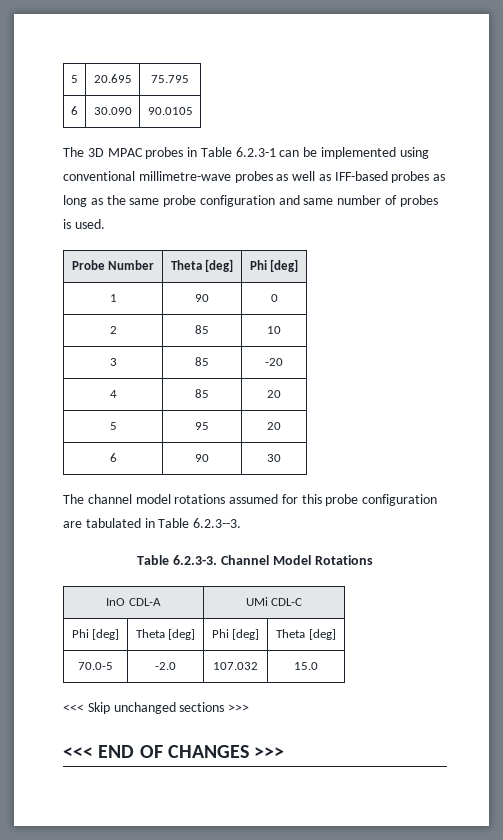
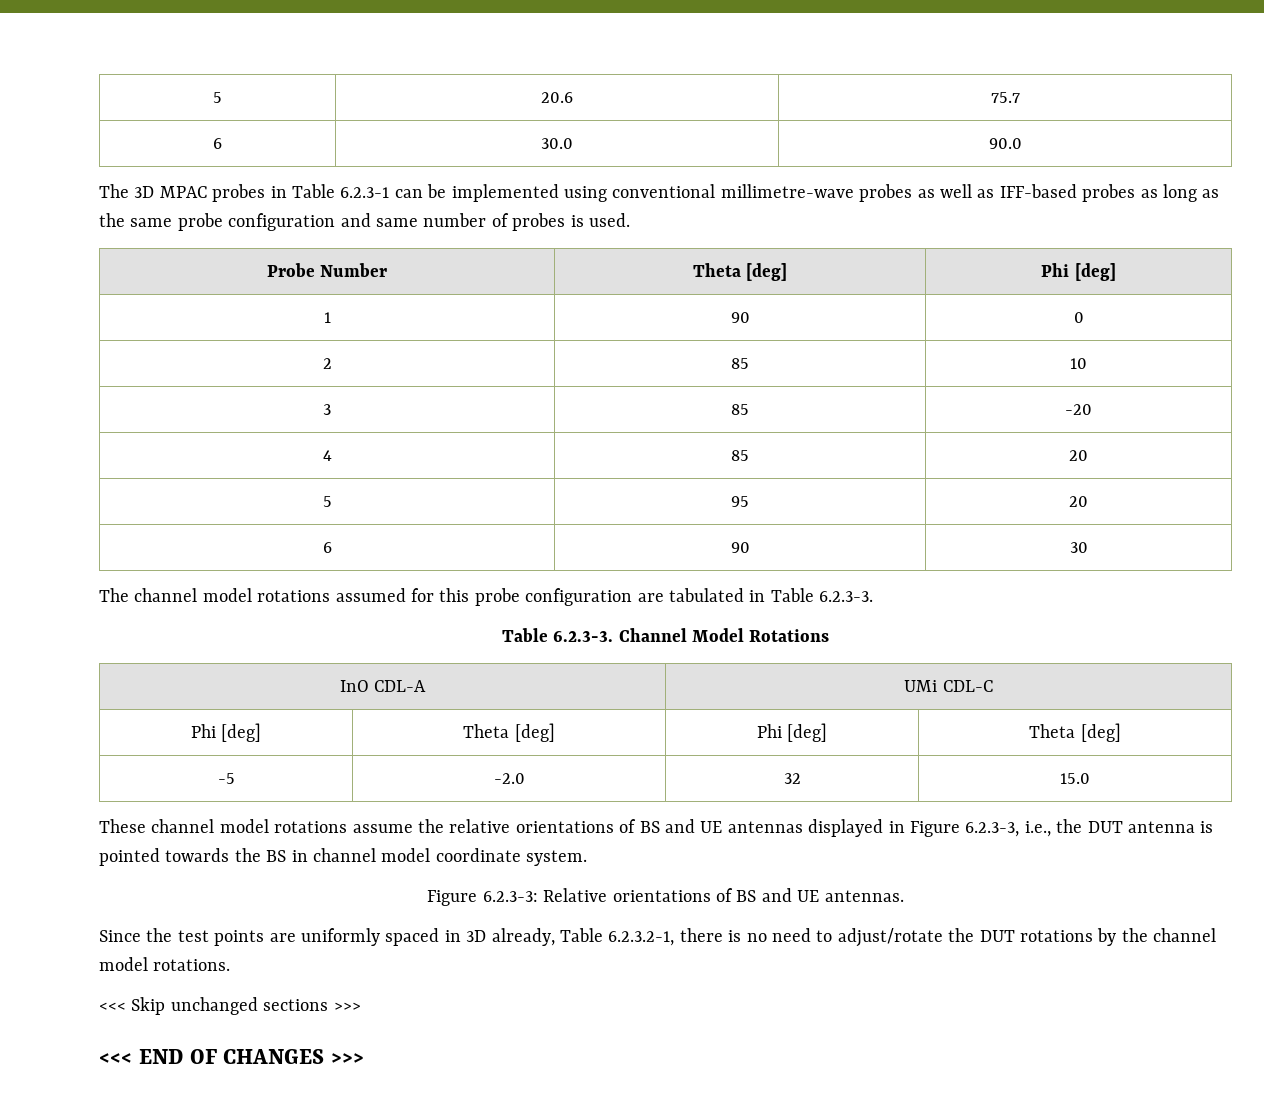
- 5 | 20.695 | 75.795
- 6 | 30.090 | 90.0105
+ 5 | 20.6 | 75.7
+ 6 | 30.0 | 90.0
- The channel model rotations assumed for this probe configuration are tabulated in Table 6.2.3--3.
+ The channel model rotations assumed for this probe configuration are tabulated in Table 6.2.3-3.
- 70.0-5 | -2.0 | 107.032 | 15.0
+ -5 | -2.0 | 32 | 15.0
+ These channel model rotations assume the relative orientations of BS and UE antennas displayed in Figure 6.2.3-3, i.e., the DUT antenna is pointed towards the BS in channel model coordinate system.
+ Figure 6.2.3-3: Relative orientations of BS and UE antennas.
+ Since the test points are uniformly spaced in 3D already, Table 6.2.3.2-1, there is no need to adjust/rotate the DUT rotations by the channel model rotations.

